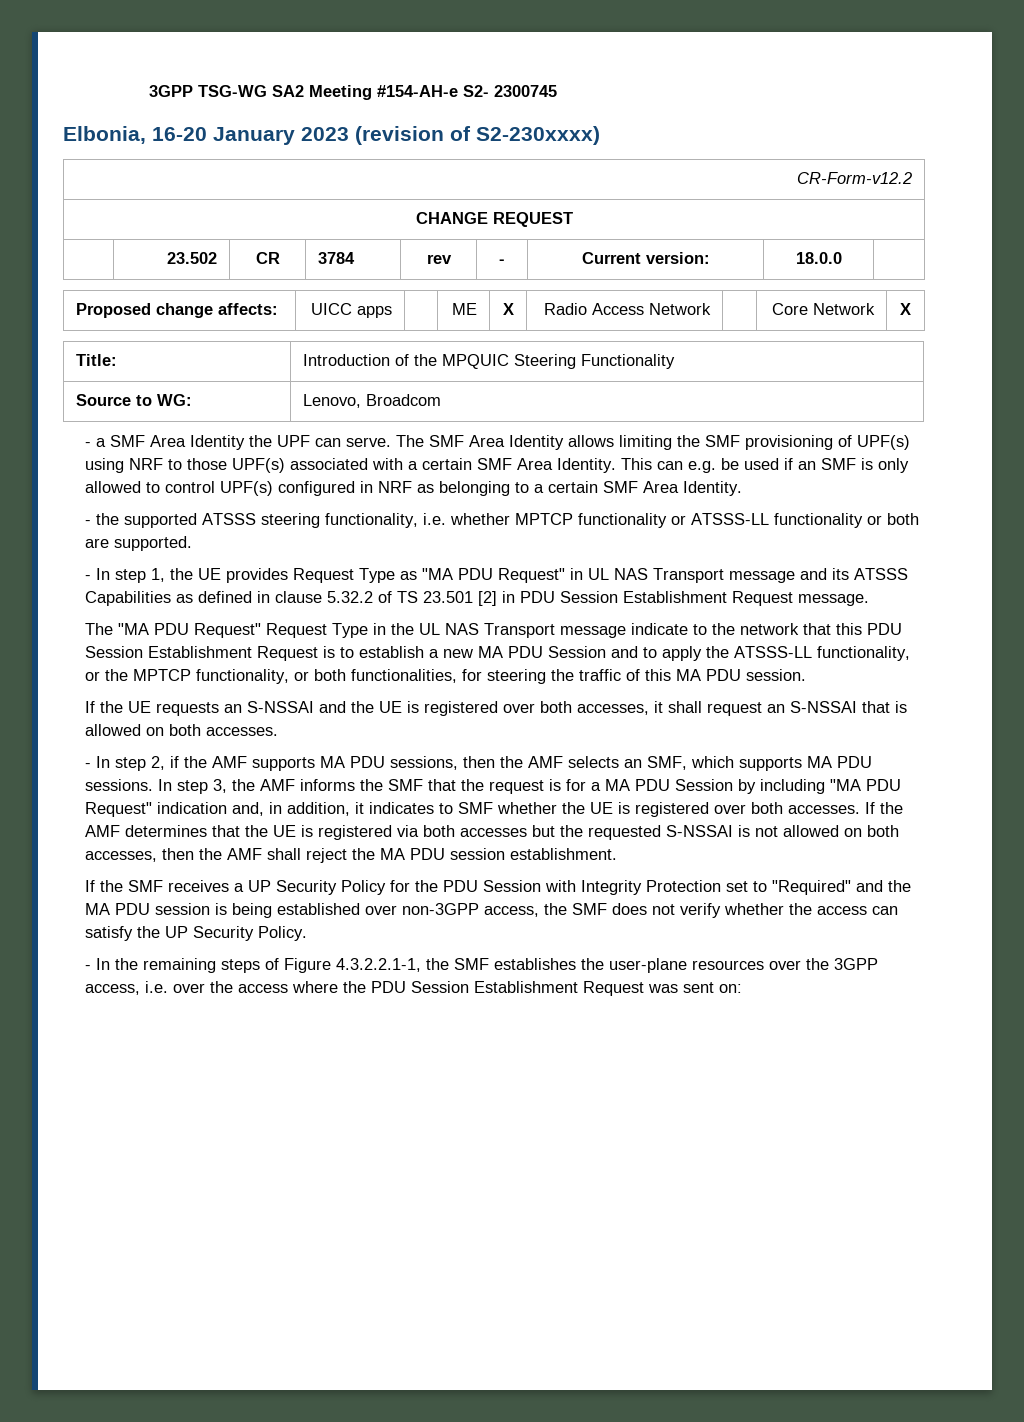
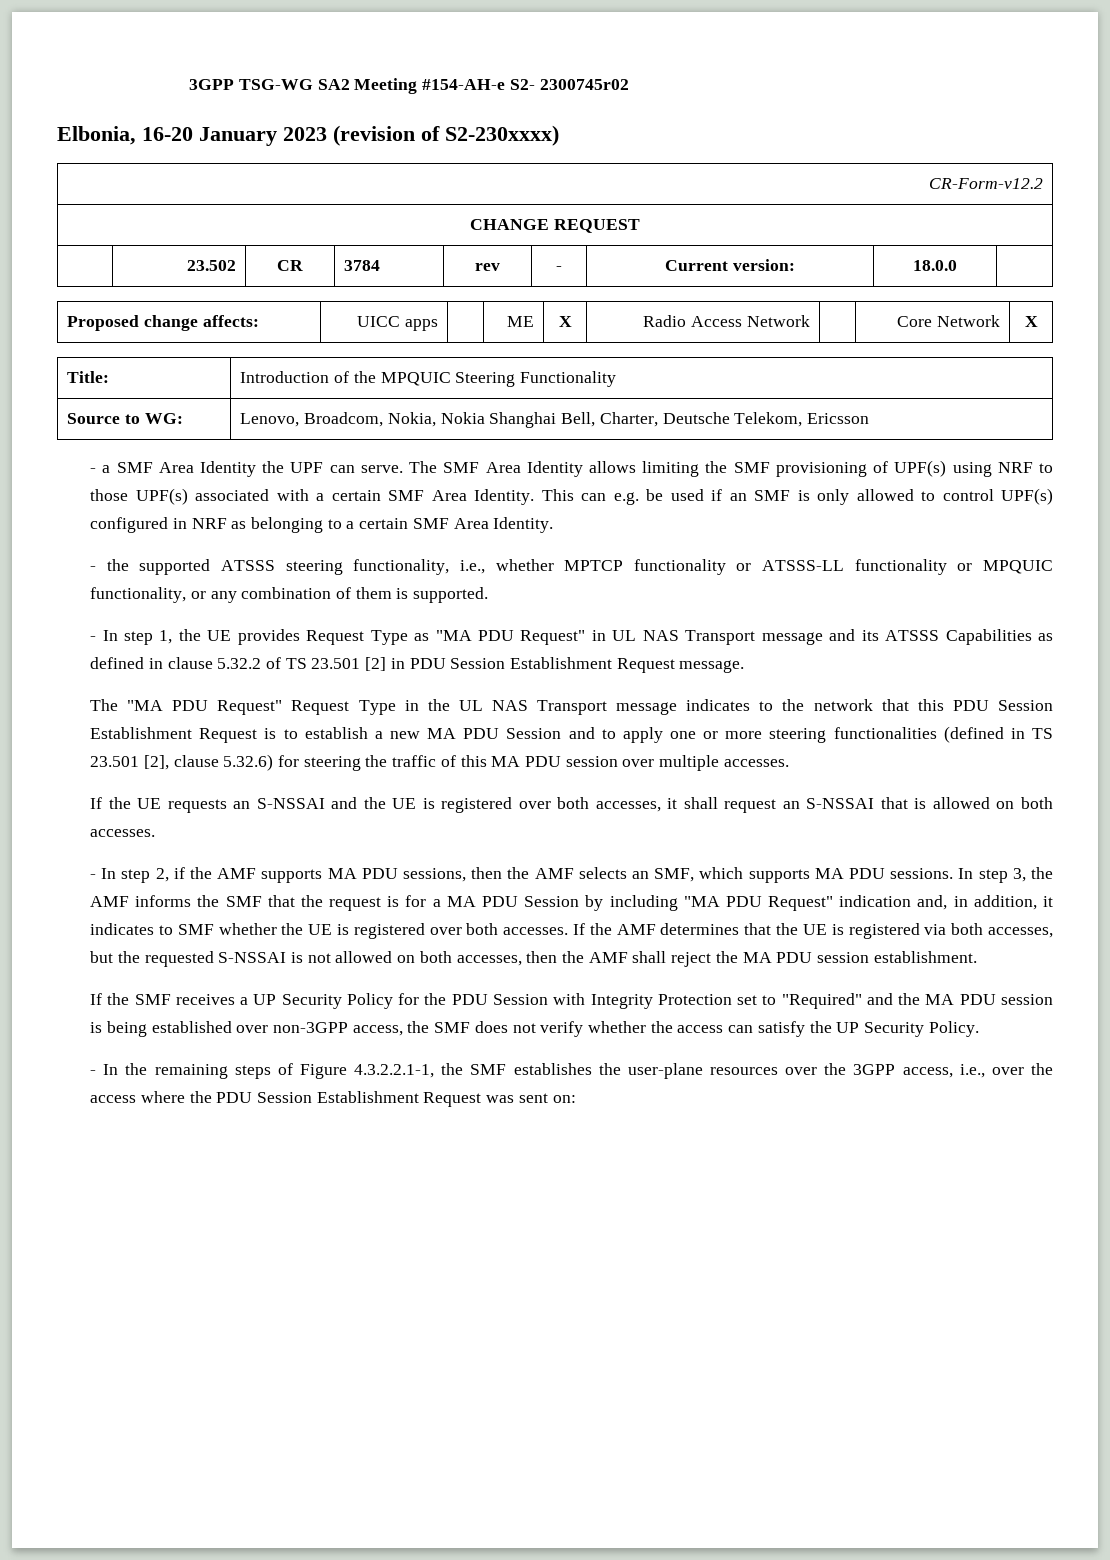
- 3GPP TSG-WG SA2 Meeting #154-AH-e S2- 2300745
+ 3GPP TSG-WG SA2 Meeting #154-AH-e S2- 2300745r02
- Source to WG: | Lenovo, Broadcom
+ Source to WG: | Lenovo, Broadcom, Nokia, Nokia Shanghai Bell, Charter, Deutsche Telekom, Ericsson
- - the supported ATSSS steering functionality, i.e. whether MPTCP functionality or ATSSS-LL functionality or both are supported.
+ - the supported ATSSS steering functionality, i.e., whether MPTCP functionality or ATSSS-LL functionality or MPQUIC functionality, or any combination of them is supported.
- The "MA PDU Request" Request Type in the UL NAS Transport message indicate to the network that this PDU Session Establishment Request is to establish a new MA PDU Session and to apply the ATSSS-LL functionality, or the MPTCP functionality, or both functionalities, for steering the traffic of this MA PDU session.
+ The "MA PDU Request" Request Type in the UL NAS Transport message indicates to the network that this PDU Session Establishment Request is to establish a new MA PDU Session and to apply one or more steering functionalities (defined in TS 23.501 [2], clause 5.32.6) for steering the traffic of this MA PDU session over multiple accesses.
- If the AMF determines that the UE is registered via both accesses but the requested S-NSSAI is not allowed on both accesses, then the AMF shall reject the MA PDU session establishment.
+ If the AMF determines that the UE is registered via both accesses, but the requested S-NSSAI is not allowed on both accesses, then the AMF shall reject the MA PDU session establishment.
- - In the remaining steps of Figure 4.3.2.2.1-1, the SMF establishes the user-plane resources over the 3GPP access, i.e. over the access where the PDU Session Establishment Request was sent on:
+ - In the remaining steps of Figure 4.3.2.2.1-1, the SMF establishes the user-plane resources over the 3GPP access, i.e., over the access where the PDU Session Establishment Request was sent on:

